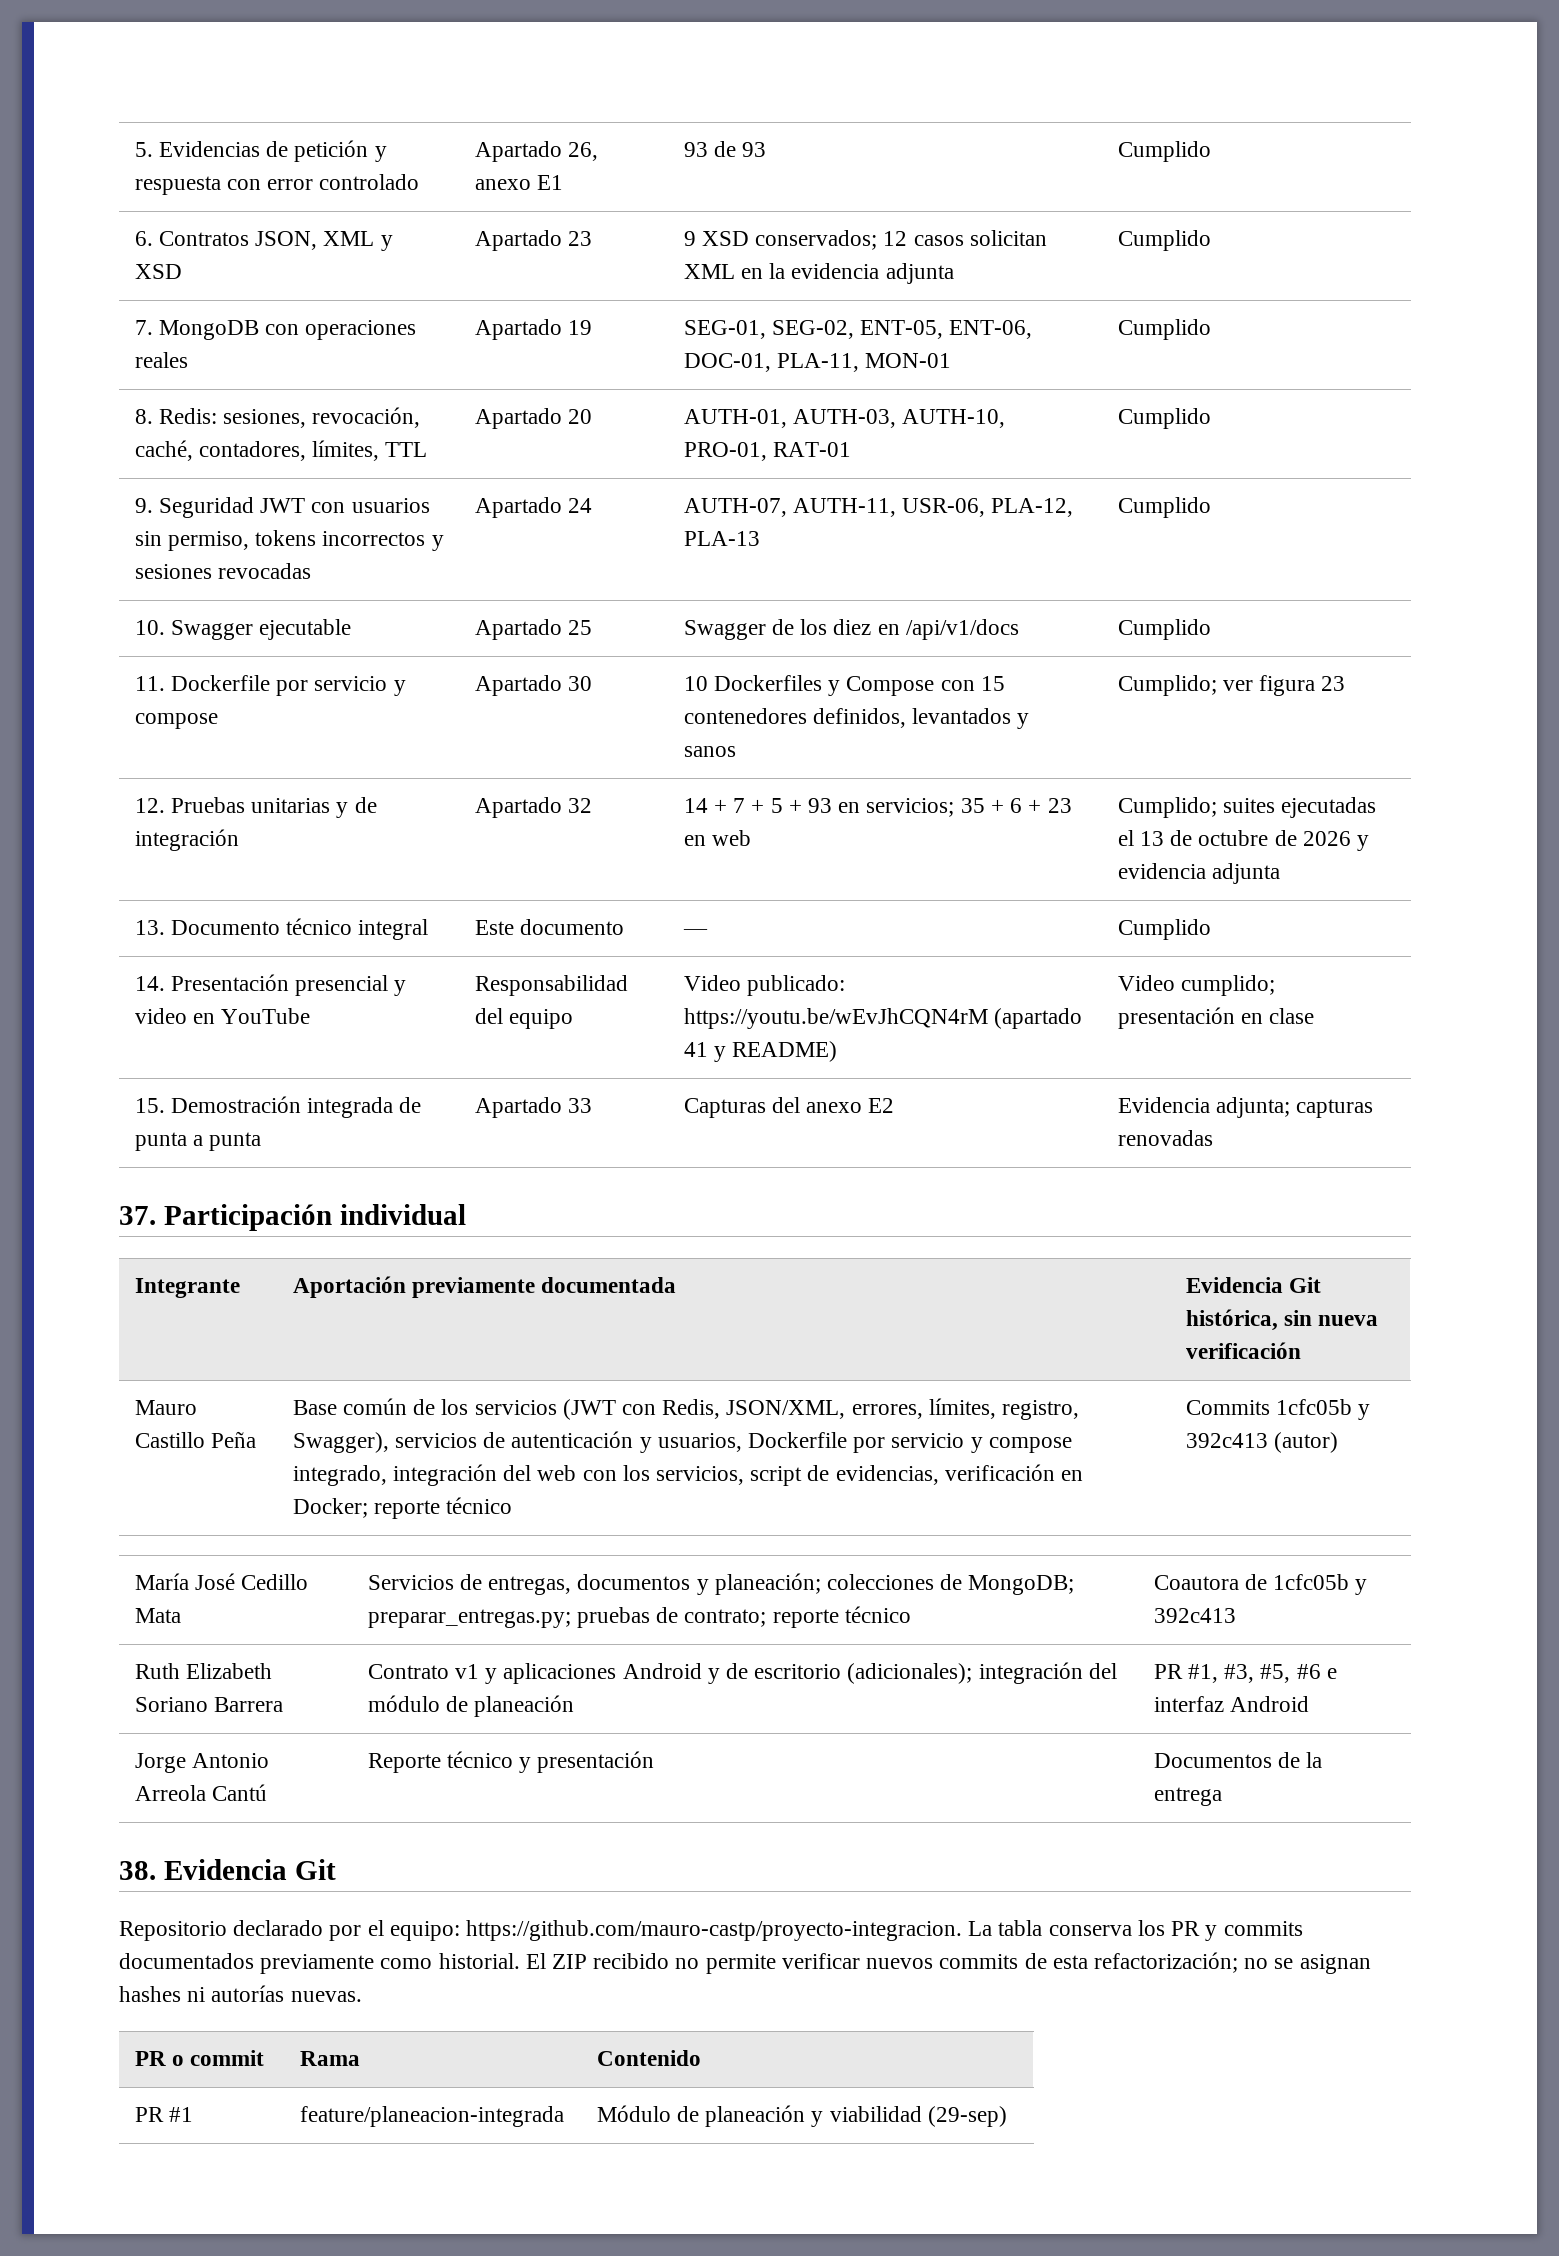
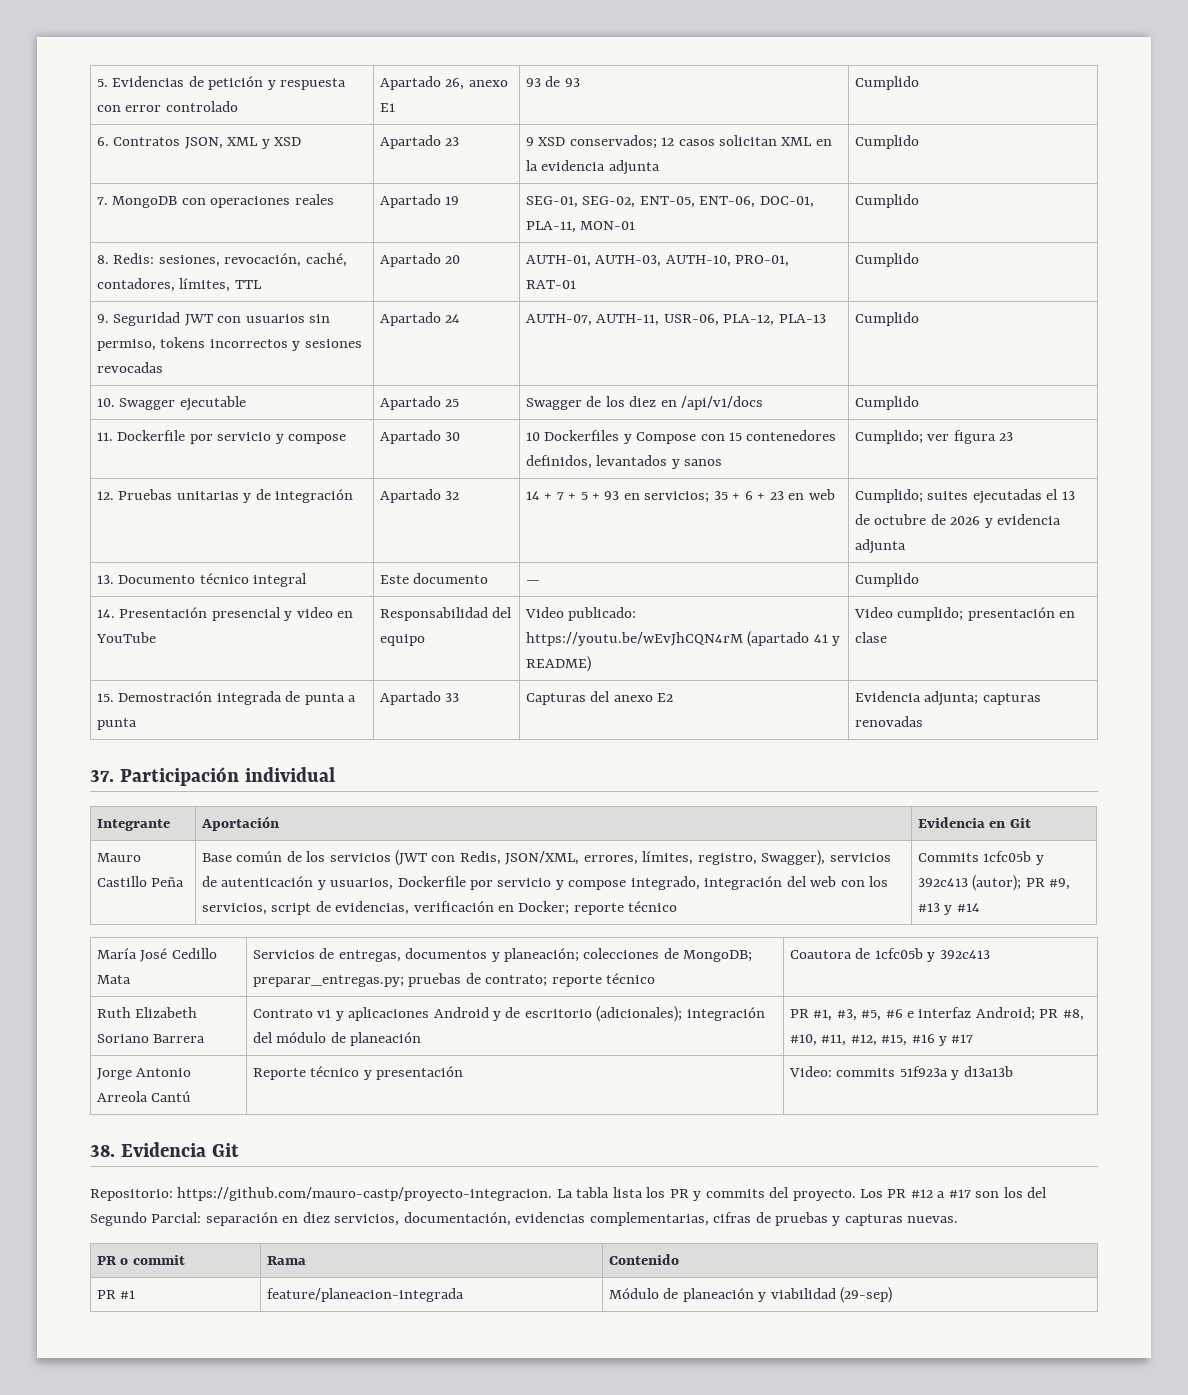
- Integrante | Aportación previamente documentada | Evidencia Git histórica, sin nueva verificación
+ Integrante | Aportación | Evidencia en Git
- Commits 1cfc05b y 392c413 (autor)
+ Commits 1cfc05b y 392c413 (autor); PR #9, #13 y #14
- Ruth Elizabeth Soriano Barrera | Contrato v1 y aplicaciones Android y de escritorio (adicionales); integración del módulo de planeación | PR #1, #3, #5, #6 e interfaz Android
+ Ruth Elizabeth Soriano Barrera | Contrato v1 y aplicaciones Android y de escritorio (adicionales); integración del módulo de planeación | PR #1, #3, #5, #6 e interfaz Android; PR #8, #10, #11, #12, #15, #16 y #17
- Jorge Antonio Arreola Cantú | Reporte técnico y presentación | Documentos de la entrega
+ Jorge Antonio Arreola Cantú | Reporte técnico y presentación | Video: commits 51f923a y d13a13b
  38. Evidencia Git
- Repositorio declarado por el equipo: https://github.com/mauro-castp/proyecto-integracion. La tabla conserva los PR y commits documentados previamente como historial. El ZIP recibido no permite verificar nuevos commits de esta refactorización; no se asignan hashes ni autorías nuevas.
+ Repositorio: https://github.com/mauro-castp/proyecto-integracion. La tabla lista los PR y commits del proyecto. Los PR #12 a #17 son los del Segundo Parcial: separación en diez servicios, documentación, evidencias complementarias, cifras de pruebas y capturas nuevas.

